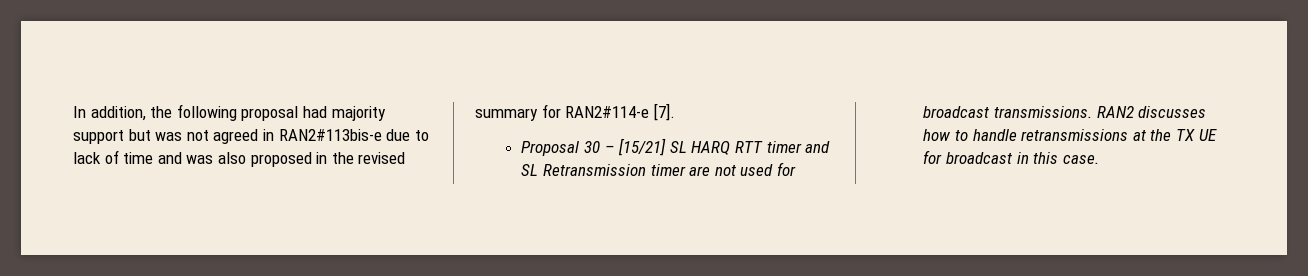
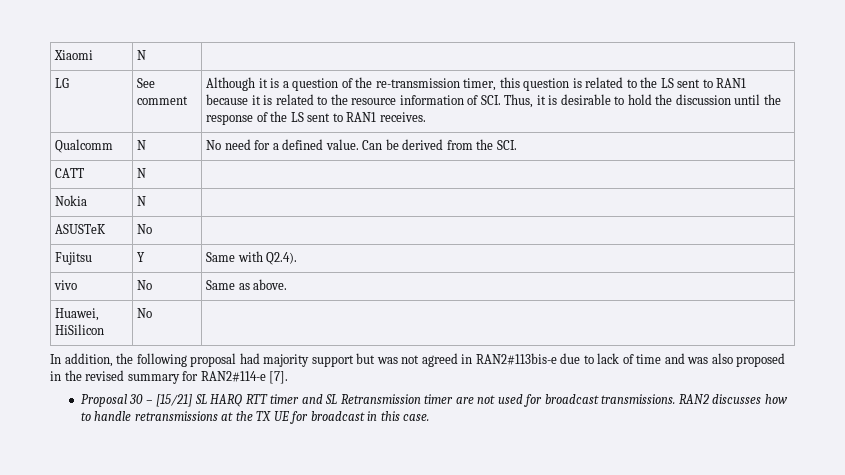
+ Xiaomi | N |
+ LG | See comment | Although it is a question of the re-transmission timer, this question is related to the LS sent to RAN1 because it is related to the resource information of SCI. Thus, it is desirable to hold the discussion until the response of the LS sent to RAN1 receives.
+ Qualcomm | N | No need for a defined value. Can be derived from the SCI.
+ CATT | N |
+ Nokia | N |
+ ASUSTeK | No |
+ Fujitsu | Y | Same with Q2.4).
+ vivo | No | Same as above.
+ Huawei, HiSilicon | No |

